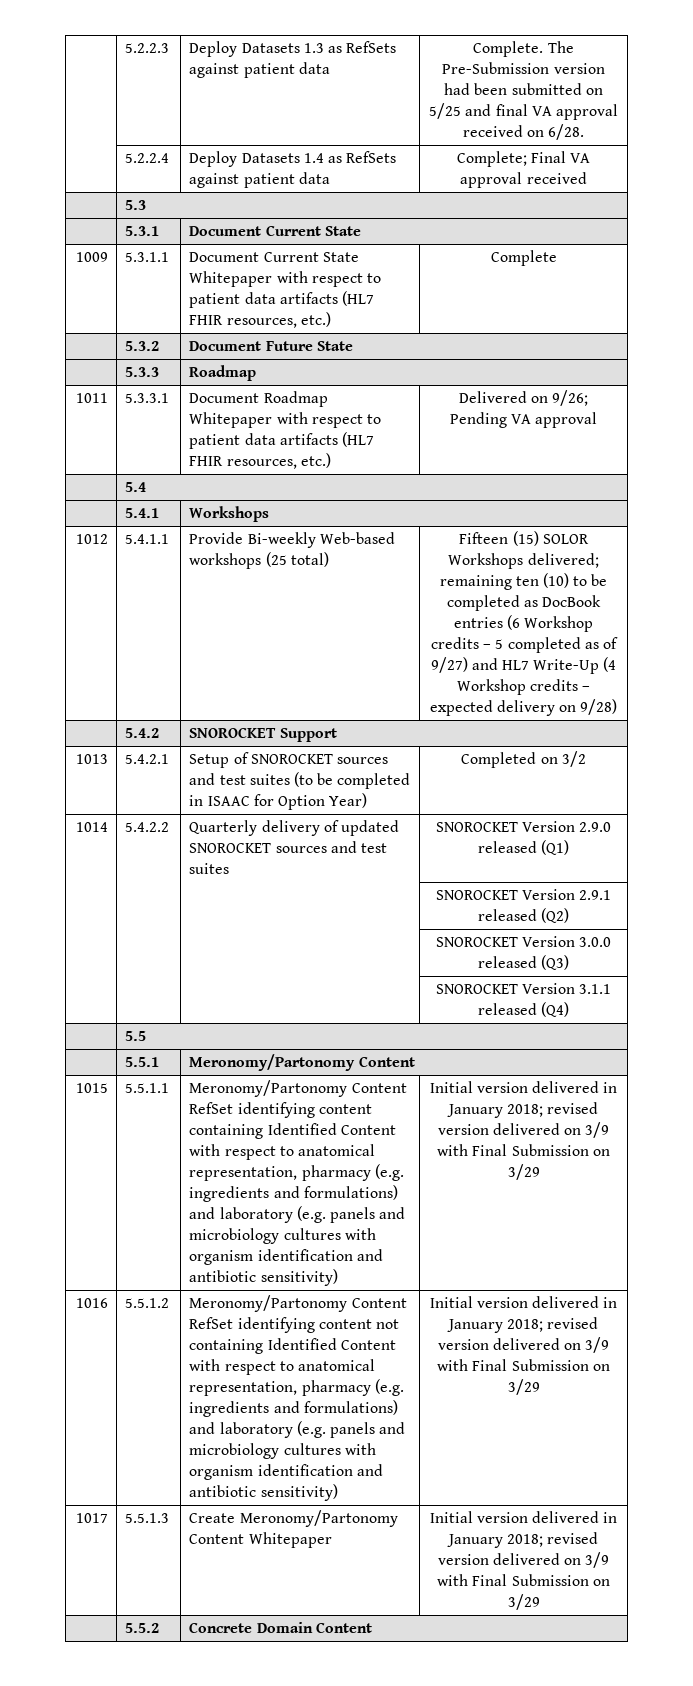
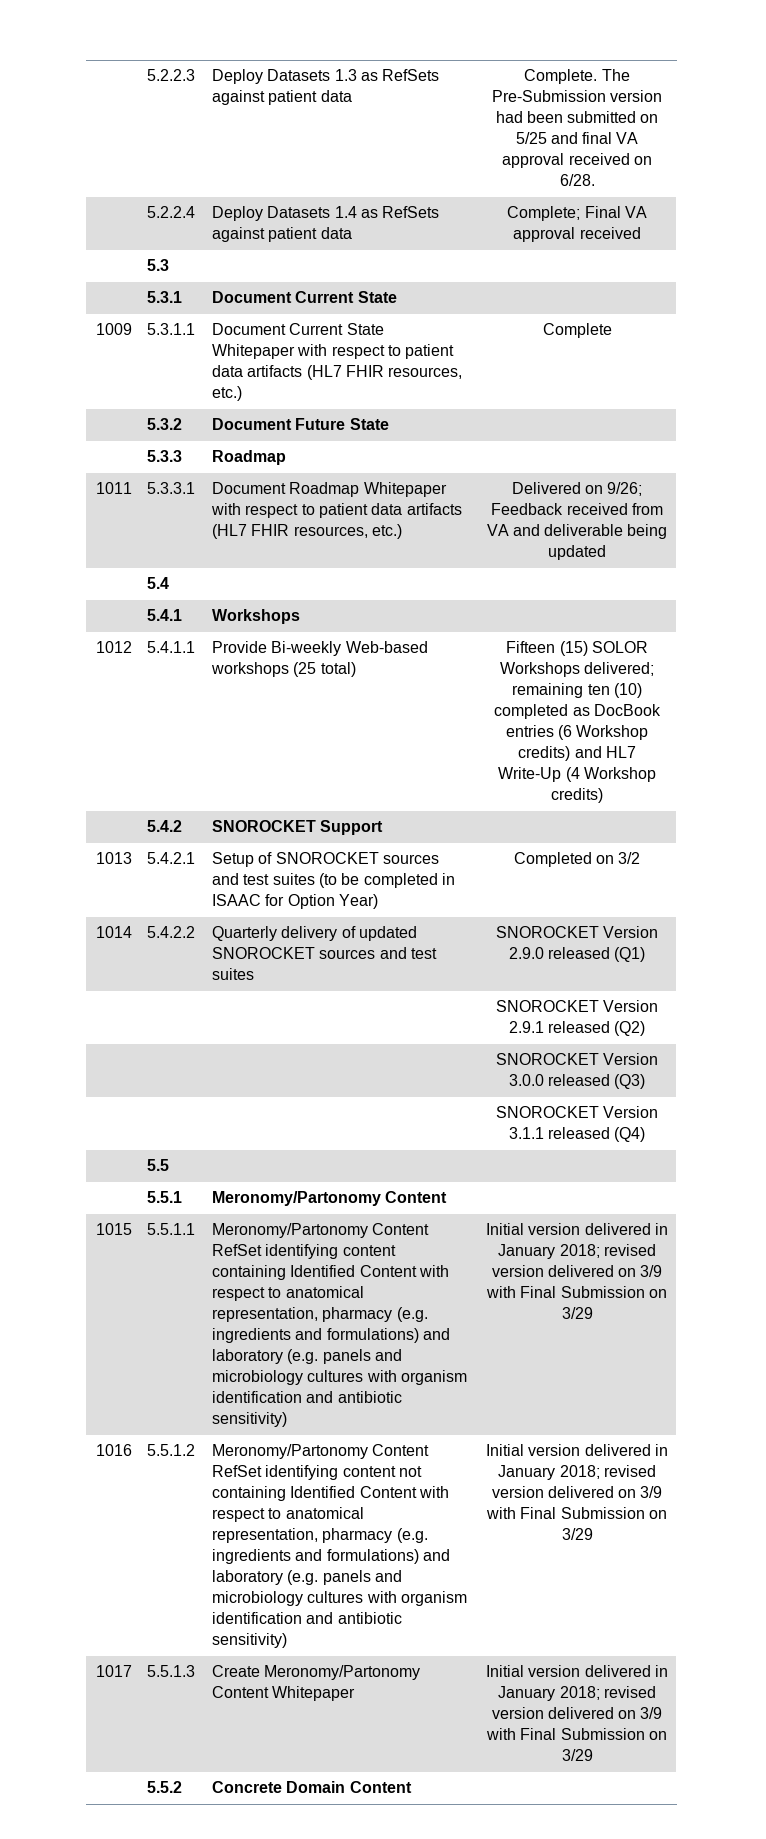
- 1011 | 5.3.3.1 | Document Roadmap Whitepaper with respect to patient data artifacts (HL7 FHIR resources, etc.) | Delivered on 9/26; Pending VA approval
+ 1011 | 5.3.3.1 | Document Roadmap Whitepaper with respect to patient data artifacts (HL7 FHIR resources, etc.) | Delivered on 9/26; Feedback received from VA and deliverable being updated
- Fifteen (15) SOLOR Workshops delivered; remaining ten (10) to be completed as DocBook entries (6 Workshop credits – 5 completed as of 9/27) and HL7 Write-Up (4 Workshop credits – expected delivery on 9/28)
+ Fifteen (15) SOLOR Workshops delivered; remaining ten (10) completed as DocBook entries (6 Workshop credits) and HL7 Write-Up (4 Workshop credits)

